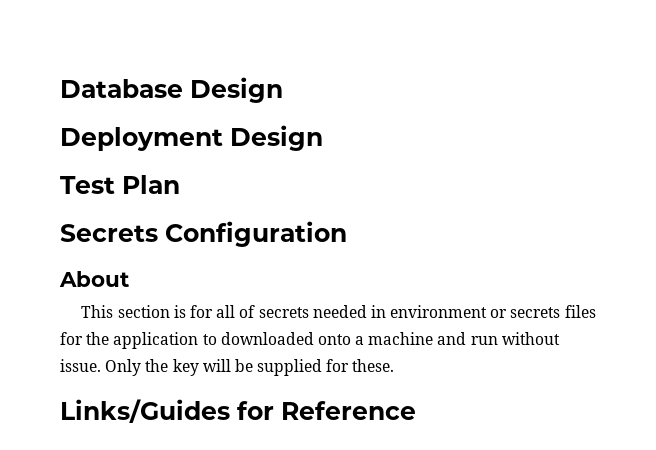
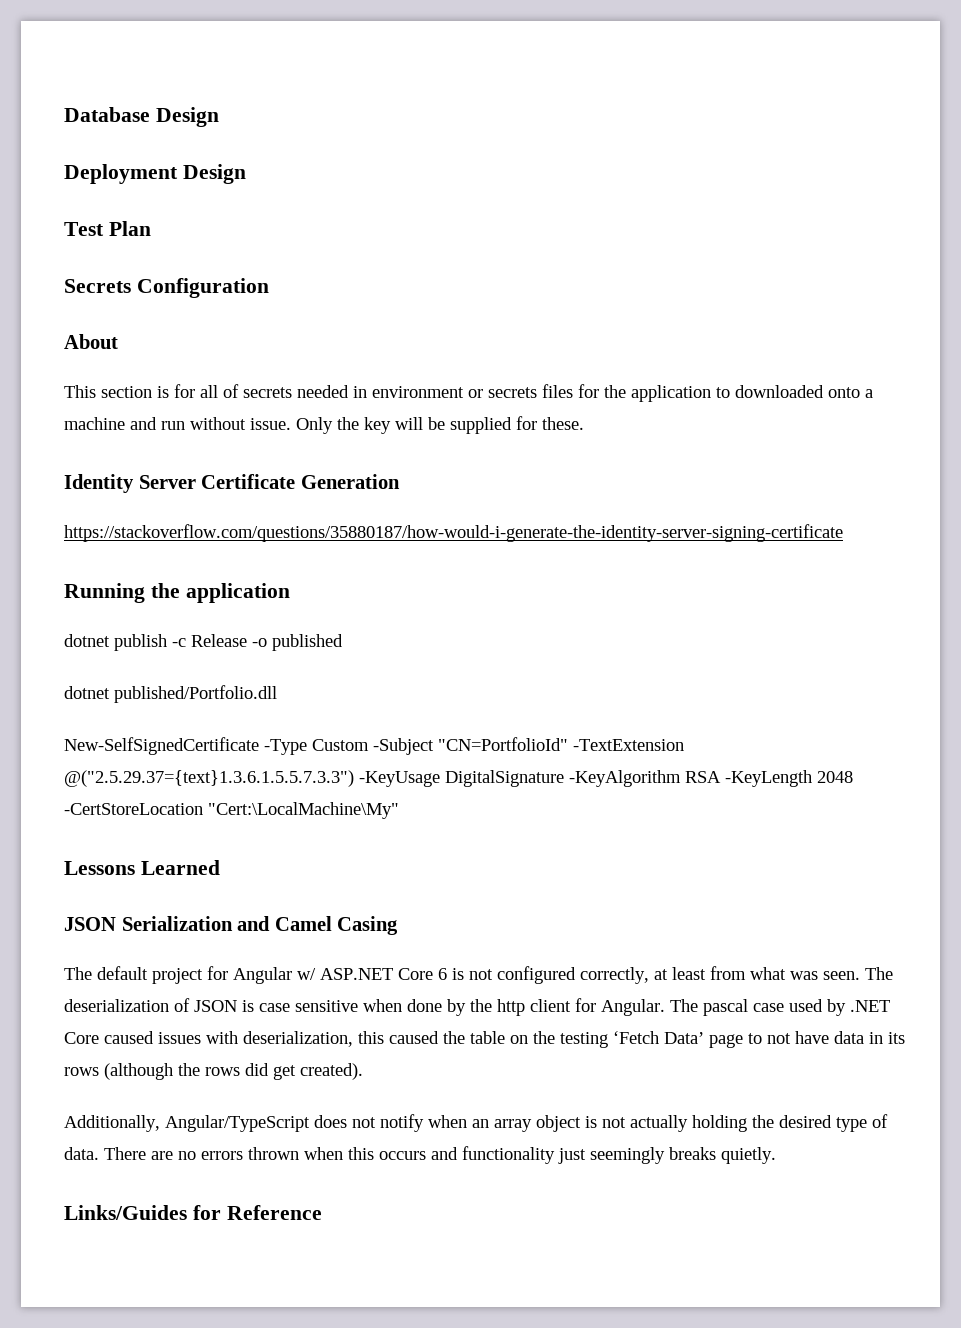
+ Identity Server Certificate Generation
+ https://stackoverflow.com/questions/35880187/how-would-i-generate-the-identity-server-signing-certificate
+ Running the application
+ dotnet publish -c Release -o published
+ dotnet published/Portfolio.dll
+ New-SelfSignedCertificate -Type Custom -Subject "CN=PortfolioId" -TextExtension @("2.5.29.37={text}1.3.6.1.5.5.7.3.3") -KeyUsage DigitalSignature -KeyAlgorithm RSA -KeyLength 2048 -CertStoreLocation "Cert:\LocalMachine\My"
+ Lessons Learned
+ JSON Serialization and Camel Casing
+ The default project for Angular w/ ASP.NET Core 6 is not configured correctly, at least from what was seen. The deserialization of JSON is case sensitive when done by the http client for Angular. The pascal case used by .NET Core caused issues with deserialization, this caused the table on the testing ‘Fetch Data’ page to not have data in its rows (although the rows did get created).
+ Additionally, Angular/TypeScript does not notify when an array object is not actually holding the desired type of data. There are no errors thrown when this occurs and functionality just seemingly breaks quietly.

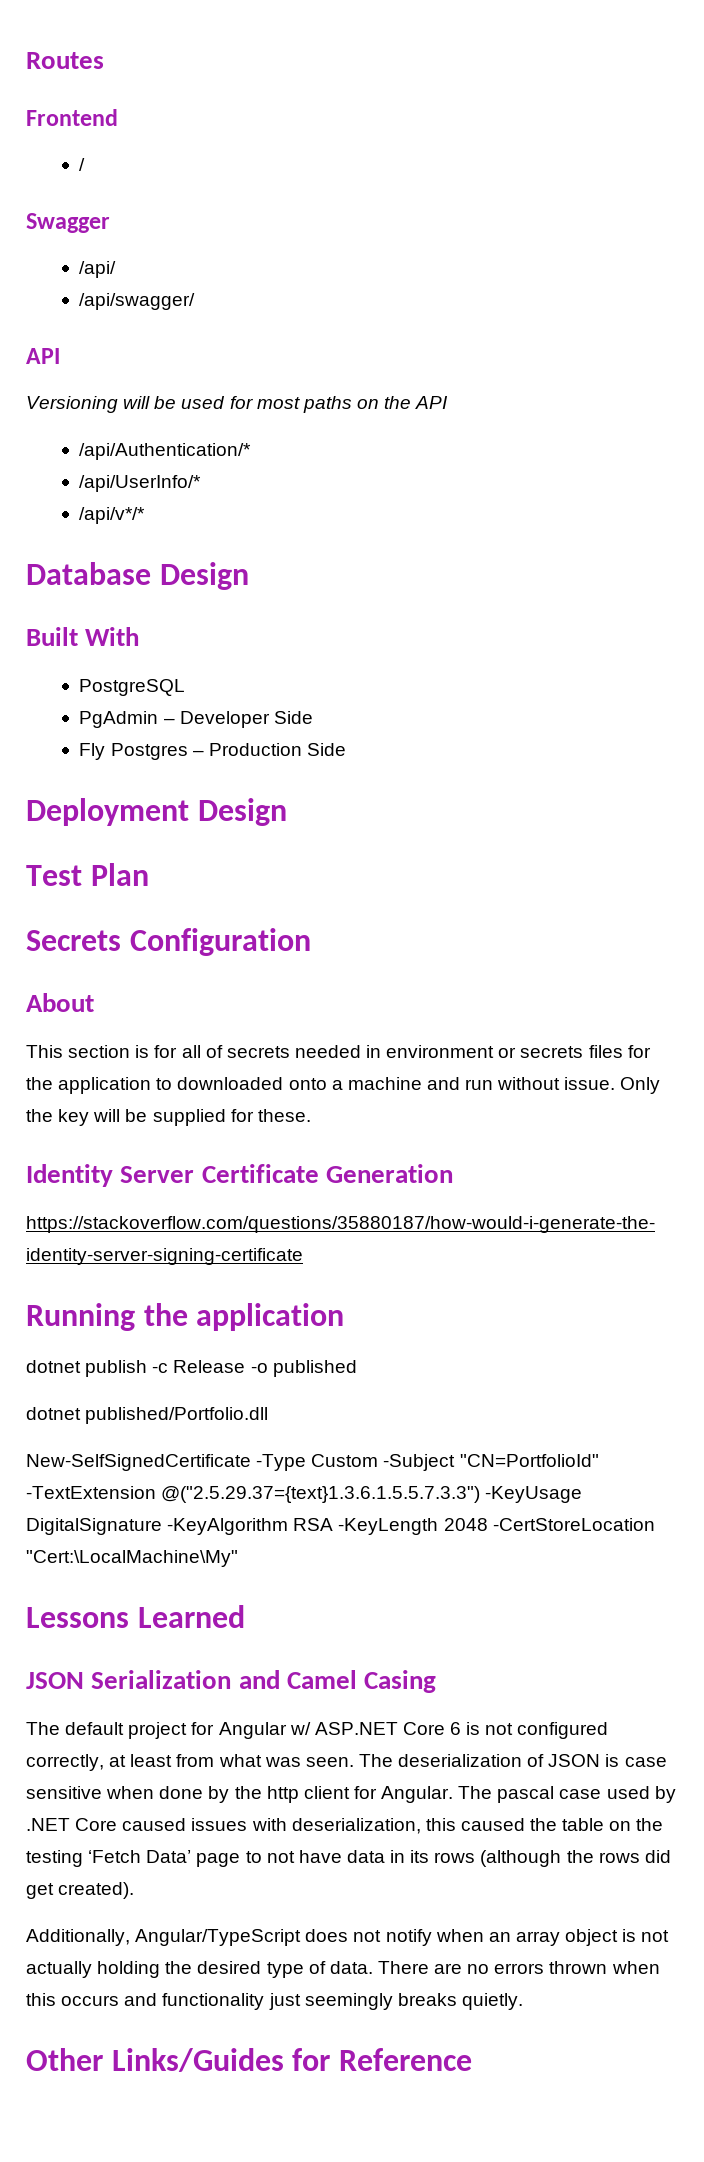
+ Routes
+ Frontend
+ /
+ Swagger
+ /api/
+ /api/swagger/
+ API
+ Versioning will be used for most paths on the API
+ /api/Authentication/*
+ /api/UserInfo/*
+ /api/v*/*
  Database Design
+ Built With
+ PostgreSQL
+ PgAdmin – Developer Side
+ Fly Postgres – Production Side
- Links/Guides for Reference
+ Other Links/Guides for Reference

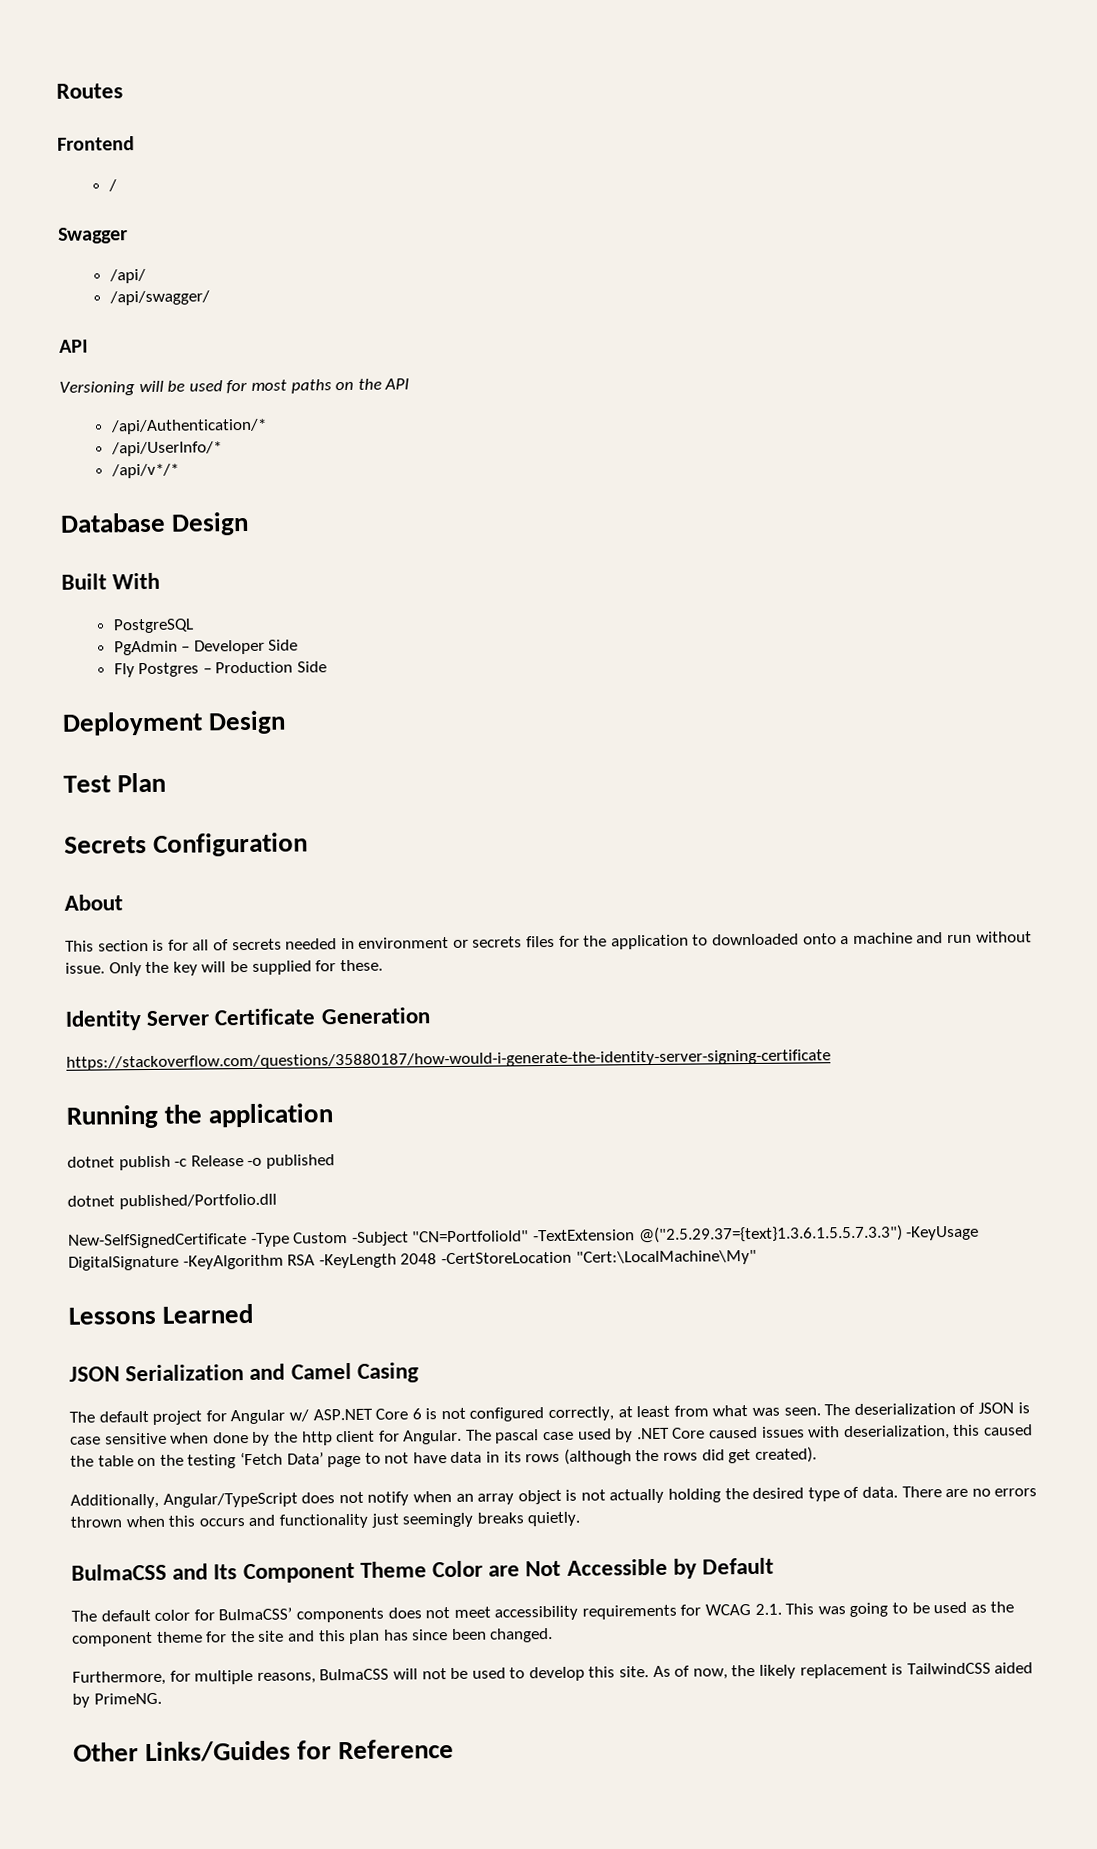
+ BulmaCSS and Its Component Theme Color are Not Accessible by Default
+ The default color for BulmaCSS’ components does not meet accessibility requirements for WCAG 2.1. This was going to be used as the component theme for the site and this plan has since been changed.
+ Furthermore, for multiple reasons, BulmaCSS will not be used to develop this site. As of now, the likely replacement is TailwindCSS aided by PrimeNG.

